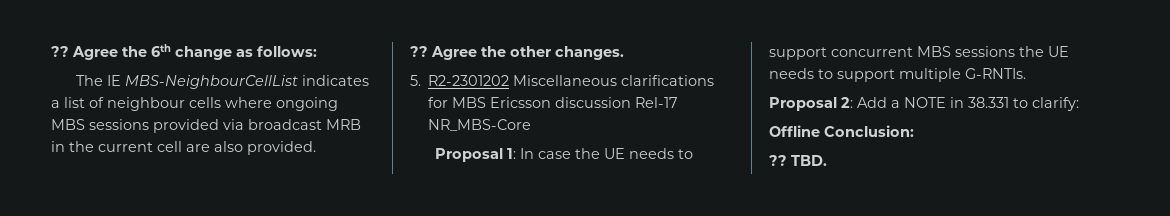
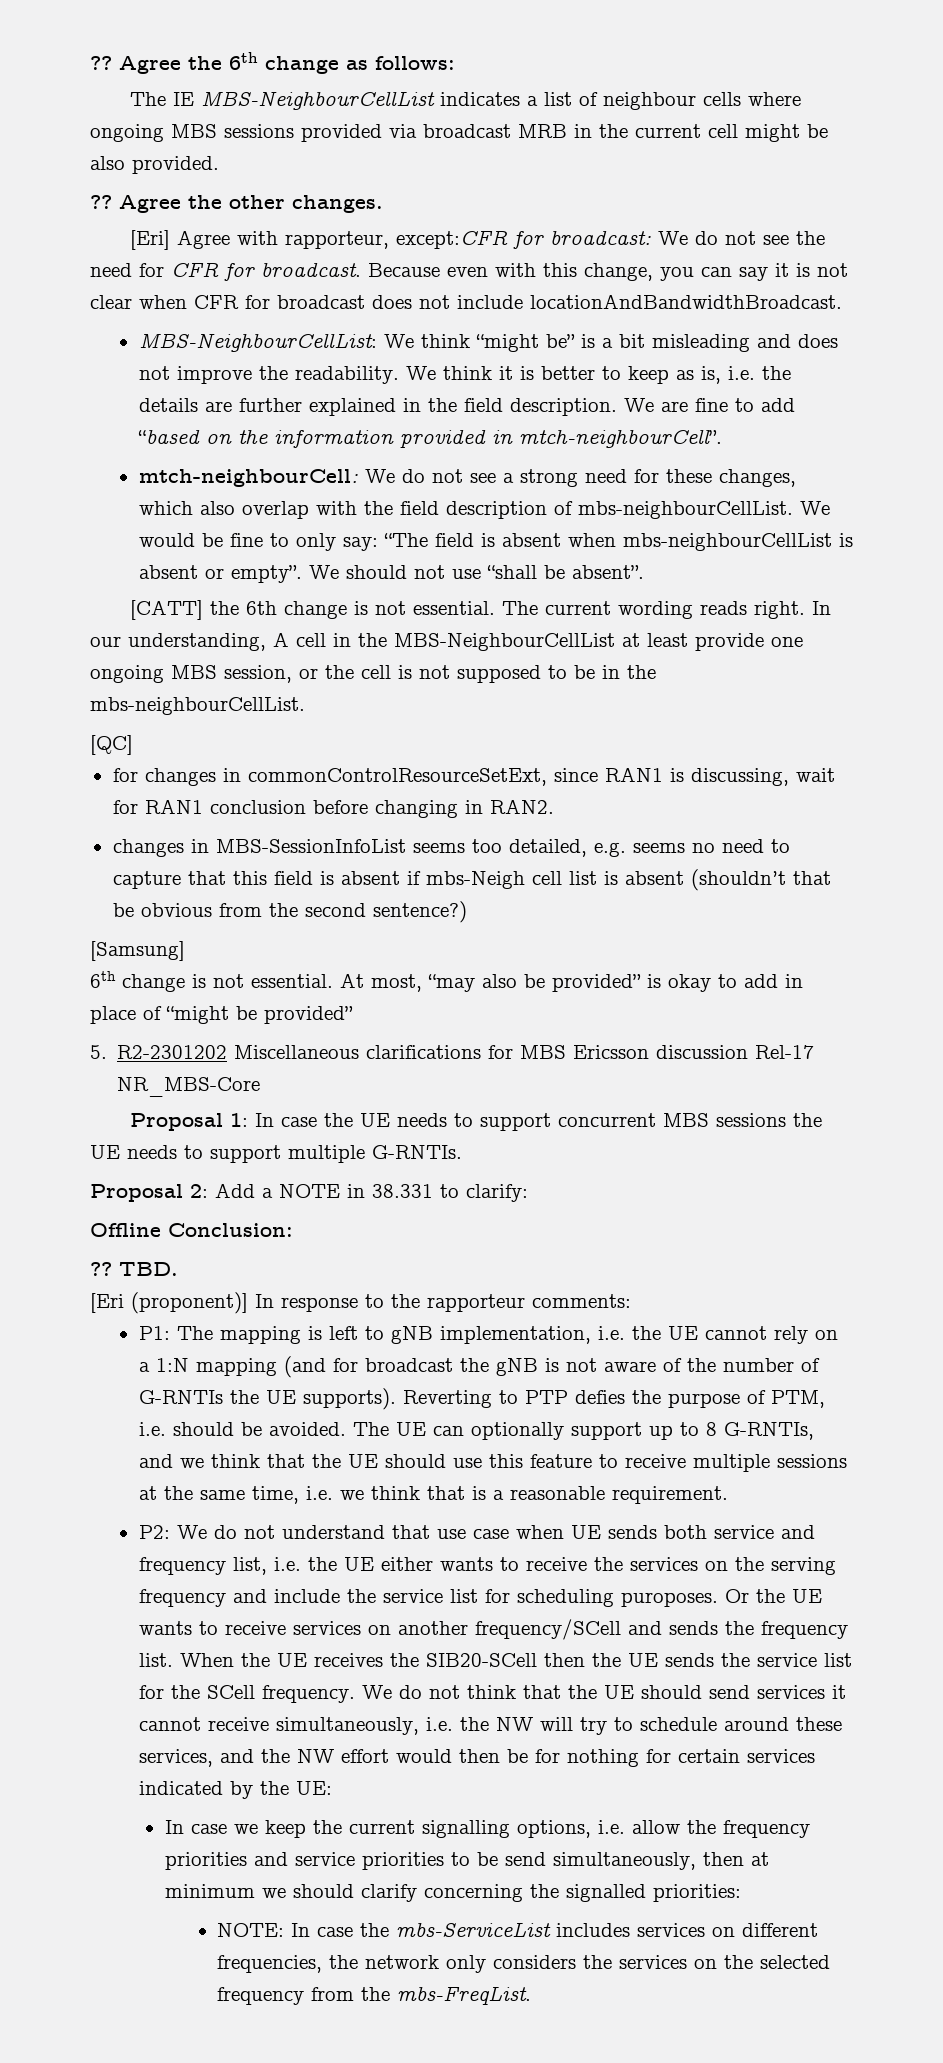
- The IE MBS-NeighbourCellList indicates a list of neighbour cells where ongoing MBS sessions provided via broadcast MRB in the current cell are also provided.
+ The IE MBS-NeighbourCellList indicates a list of neighbour cells where ongoing MBS sessions provided via broadcast MRB in the current cell might be also provided.
+ [Eri] Agree with rapporteur, except:CFR for broadcast: We do not see the need for CFR for broadcast. Because even with this change, you can say it is not clear when CFR for broadcast does not include locationAndBandwidthBroadcast.
+ MBS-NeighbourCellList: We think “might be” is a bit misleading and does not improve the readability. We think it is better to keep as is, i.e. the details are further explained in the field description. We are fine to add “based on the information provided in mtch-neighbourCell”.
+ mtch-neighbourCell: We do not see a strong need for these changes, which also overlap with the field description of mbs-neighbourCellList. We would be fine to only say: “The field is absent when mbs-neighbourCellList is absent or empty”. We should not use “shall be absent”.
+ [CATT] the 6th change is not essential. The current wording reads right. In our understanding, A cell in the MBS-NeighbourCellList at least provide one ongoing MBS session, or the cell is not supposed to be in the mbs-neighbourCellList.
+ [QC]
+ for changes in commonControlResourceSetExt, since RAN1 is discussing, wait for RAN1 conclusion before changing in RAN2.
+ changes in MBS-SessionInfoList seems too detailed, e.g. seems no need to capture that this field is absent if mbs-Neigh cell list is absent (shouldn’t that be obvious from the second sentence?)
+ [Samsung]
+ 6th change is not essential. At most, “may also be provided” is okay to add in place of “might be provided”
+ [Eri (proponent)] In response to the rapporteur comments:
+ P1: The mapping is left to gNB implementation, i.e. the UE cannot rely on a 1:N mapping (and for broadcast the gNB is not aware of the number of G-RNTIs the UE supports). Reverting to PTP defies the purpose of PTM, i.e. should be avoided. The UE can optionally support up to 8 G-RNTIs, and we think that the UE should use this feature to receive multiple sessions at the same time, i.e. we think that is a reasonable requirement.
+ P2: We do not understand that use case when UE sends both service and frequency list, i.e. the UE either wants to receive the services on the serving frequency and include the service list for scheduling puroposes. Or the UE wants to receive services on another frequency/SCell and sends the frequency list. When the UE receives the SIB20-SCell then the UE sends the service list for the SCell frequency. We do not think that the UE should send services it cannot receive simultaneously, i.e. the NW will try to schedule around these services, and the NW effort would then be for nothing for certain services indicated by the UE:
+ In case we keep the current signalling options, i.e. allow the frequency priorities and service priorities to be send simultaneously, then at minimum we should clarify concerning the signalled priorities:
+ NOTE: In case the mbs-ServiceList includes services on different frequencies, the network only considers the services on the selected frequency from the mbs-FreqList.

